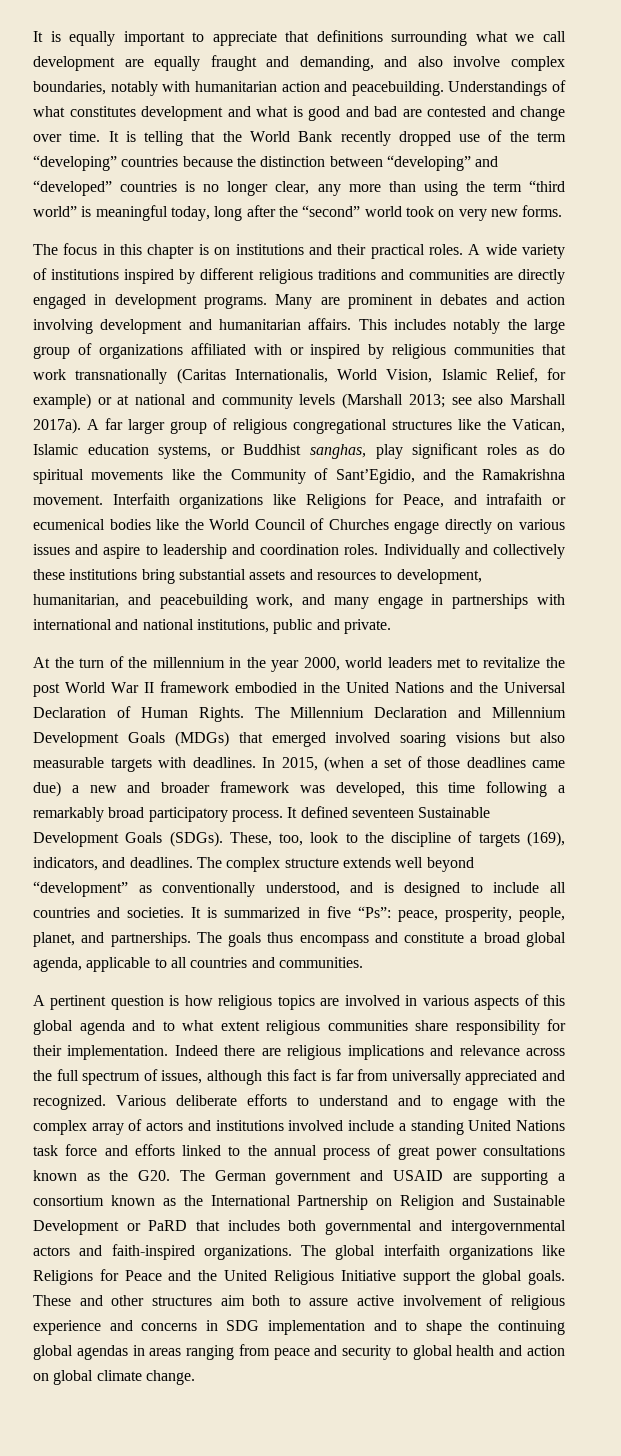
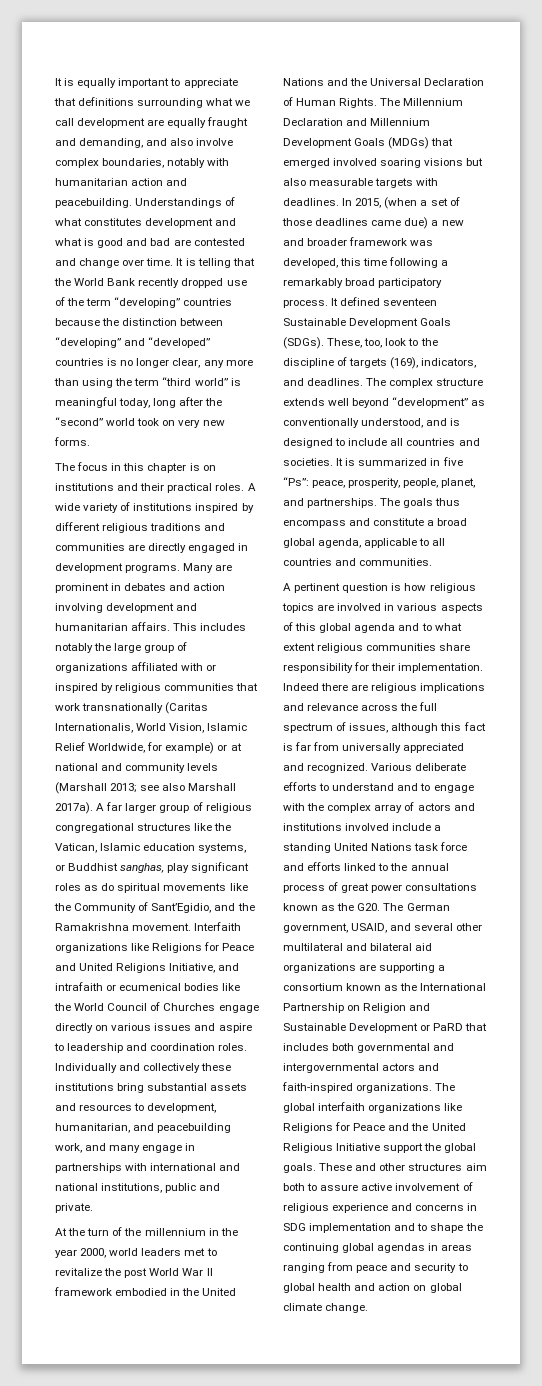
- This includes notably the large group of organizations affiliated with or inspired by religious communities that work transnationally (Caritas Internationalis, World Vision, Islamic Relief, for example) or at national and community levels (Marshall 2013; see also Marshall 2017a).
+ This includes notably the large group of organizations affiliated with or inspired by religious communities that work transnationally (Caritas Internationalis, World Vision, Islamic Relief Worldwide, for example) or at national and community levels (Marshall 2013; see also Marshall 2017a).
- Interfaith organizations like Religions for Peace, and intrafaith or ecumenical bodies like the World Council of Churches engage directly on various issues and aspire to leadership and coordination roles.
+ Interfaith organizations like Religions for Peace and United Religions Initiative, and intrafaith or ecumenical bodies like the World Council of Churches engage directly on various issues and aspire to leadership and coordination roles.
- Various deliberate efforts to understand and to engage with the complex array of actors and institutions involved include a standing United Nations task force and efforts linked to the annual process of great power consultations known as the G20. The German government and USAID are supporting a consortium known as the International Partnership on Religion and Sustainable Development or PaRD that includes both governmental and intergovernmental actors and faith-inspired organizations.
+ Various deliberate efforts to understand and to engage with the complex array of actors and institutions involved include a standing United Nations task force and efforts linked to the annual process of great power consultations known as the G20. The German government, USAID, and several other multilateral and bilateral aid organizations are supporting a consortium known as the International Partnership on Religion and Sustainable Development or PaRD that includes both governmental and intergovernmental actors and faith-inspired organizations.

